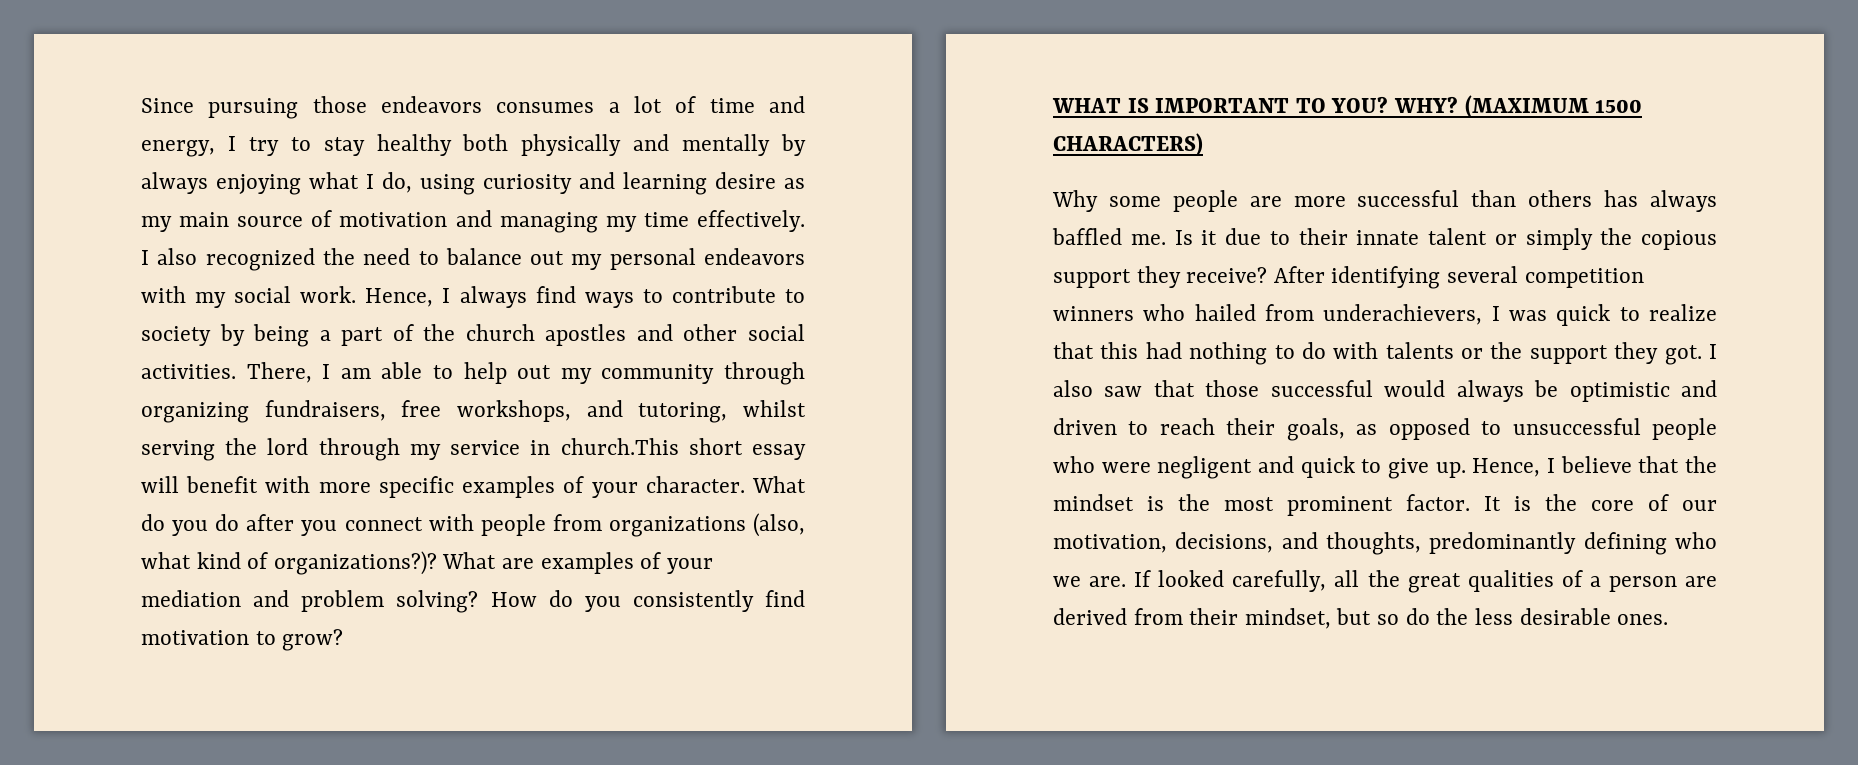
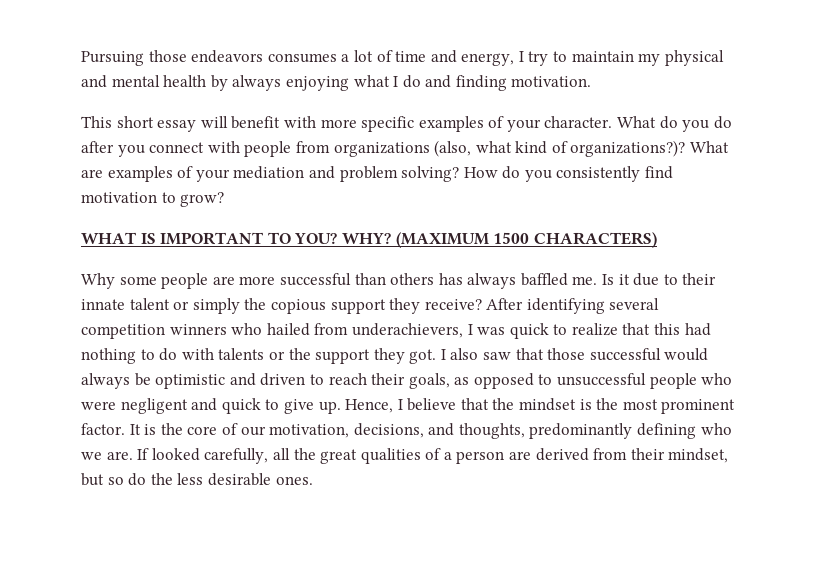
- Since pursuing those endeavors consumes a lot of time and energy, I try to stay healthy both physically and mentally by always enjoying what I do, using curiosity and learning desire as my main source of motivation and managing my time effectively. I also recognized the need to balance out my personal endeavors with my social work. Hence, I always find ways to contribute to society by being a part of the church apostles and other social activities. There, I am able to help out my community through organizing fundraisers, free workshops, and tutoring, whilst serving the lord through my service in church.This short essay will benefit with more specific examples of your character.
+ Pursuing those endeavors consumes a lot of time and energy, I try to maintain my physical and mental health by always enjoying what I do and finding motivation.
+ This short essay will benefit with more specific examples of your character.

